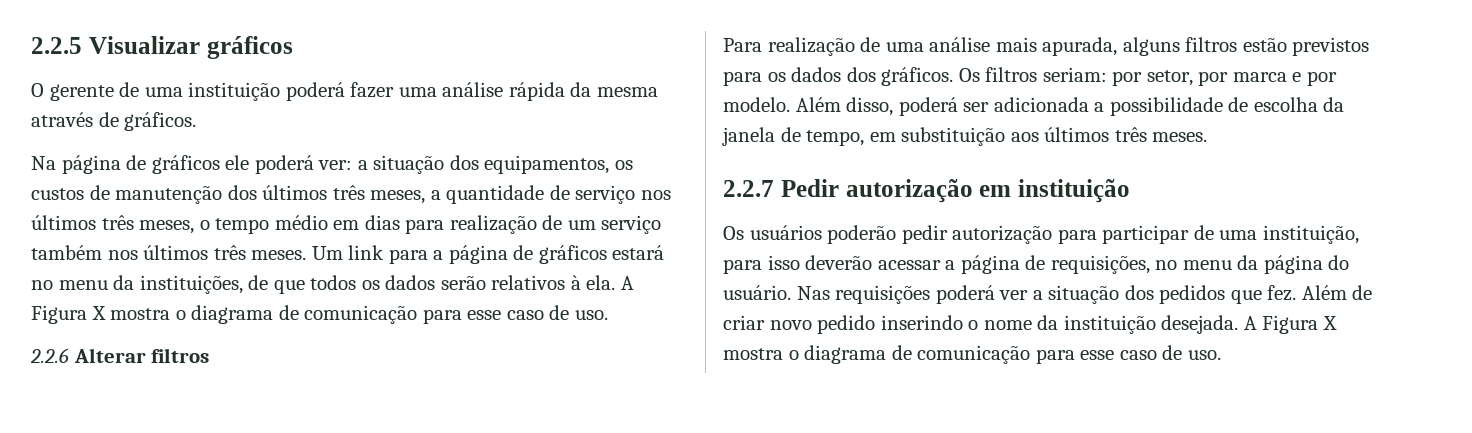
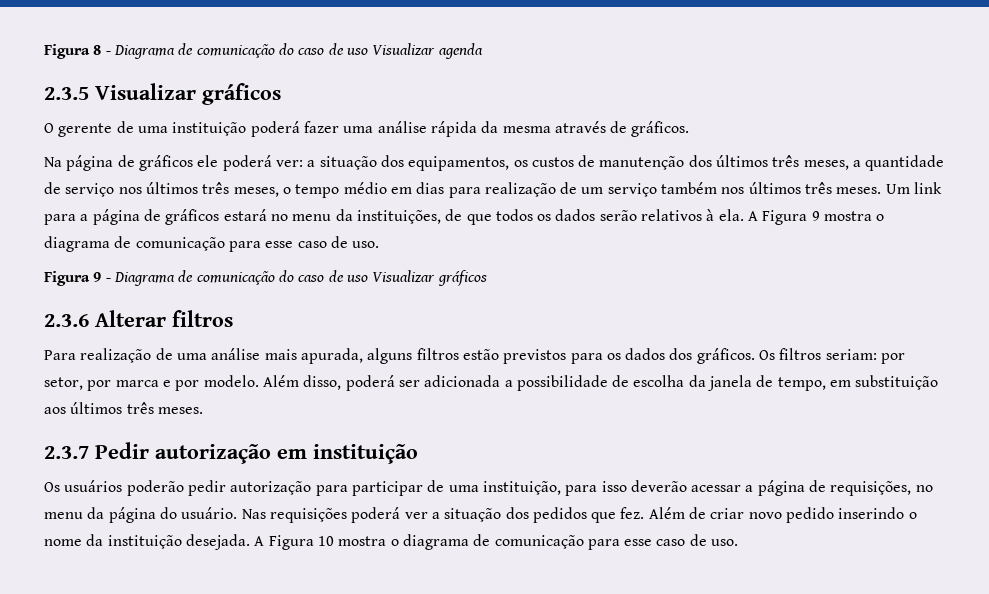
- 2.2.5 Visualizar gráficos
+ Figura 8 - Diagrama de comunicação do caso de uso Visualizar agenda
+ 2.3.5 Visualizar gráficos
- Um link para a página de gráficos estará no menu da instituições, de que todos os dados serão relativos à ela. A Figura X mostra o diagrama de comunicação para esse caso de uso.
+ Um link para a página de gráficos estará no menu da instituições, de que todos os dados serão relativos à ela. A Figura 9 mostra o diagrama de comunicação para esse caso de uso.
- 2.2.6 Alterar filtros
+ Figura 9 - Diagrama de comunicação do caso de uso Visualizar gráficos
+ 2.3.6 Alterar filtros
- 2.2.7 Pedir autorização em instituição
+ 2.3.7 Pedir autorização em instituição
- Além de criar novo pedido inserindo o nome da instituição desejada. A Figura X mostra o diagrama de comunicação para esse caso de uso.
+ Além de criar novo pedido inserindo o nome da instituição desejada. A Figura 10 mostra o diagrama de comunicação para esse caso de uso.

